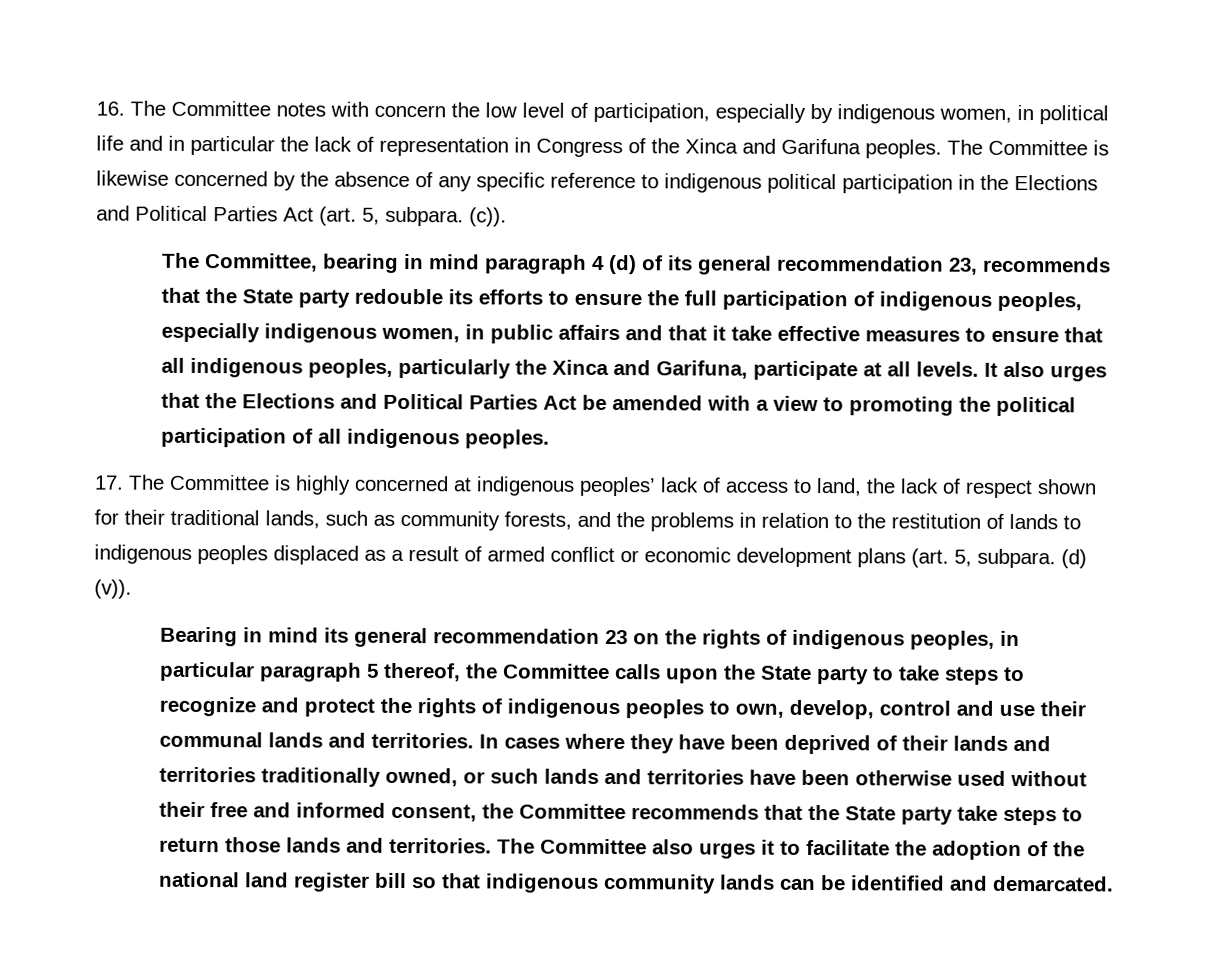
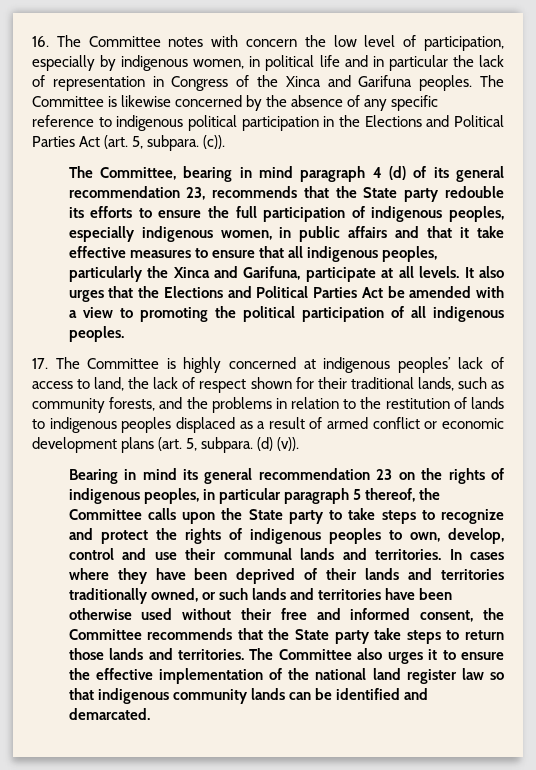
- The Committee also urges it to facilitate the adoption of the national land register bill so that indigenous community lands can be identified and demarcated.
+ The Committee also urges it to ensure the effective implementation of the national land register law so that indigenous community lands can be identified and demarcated.

